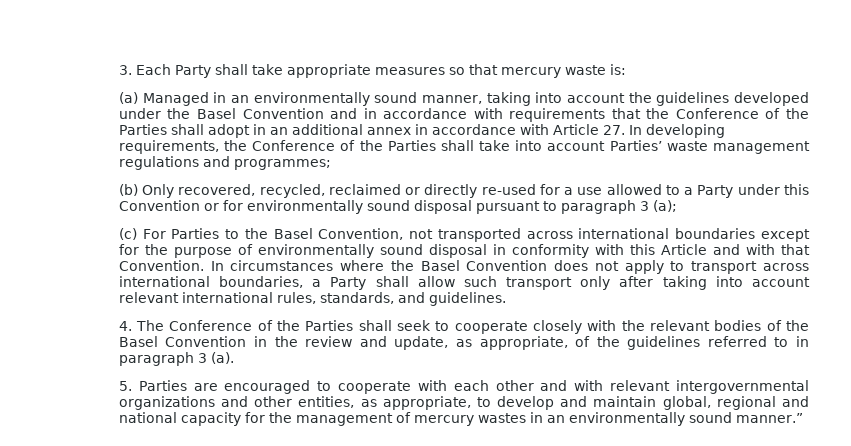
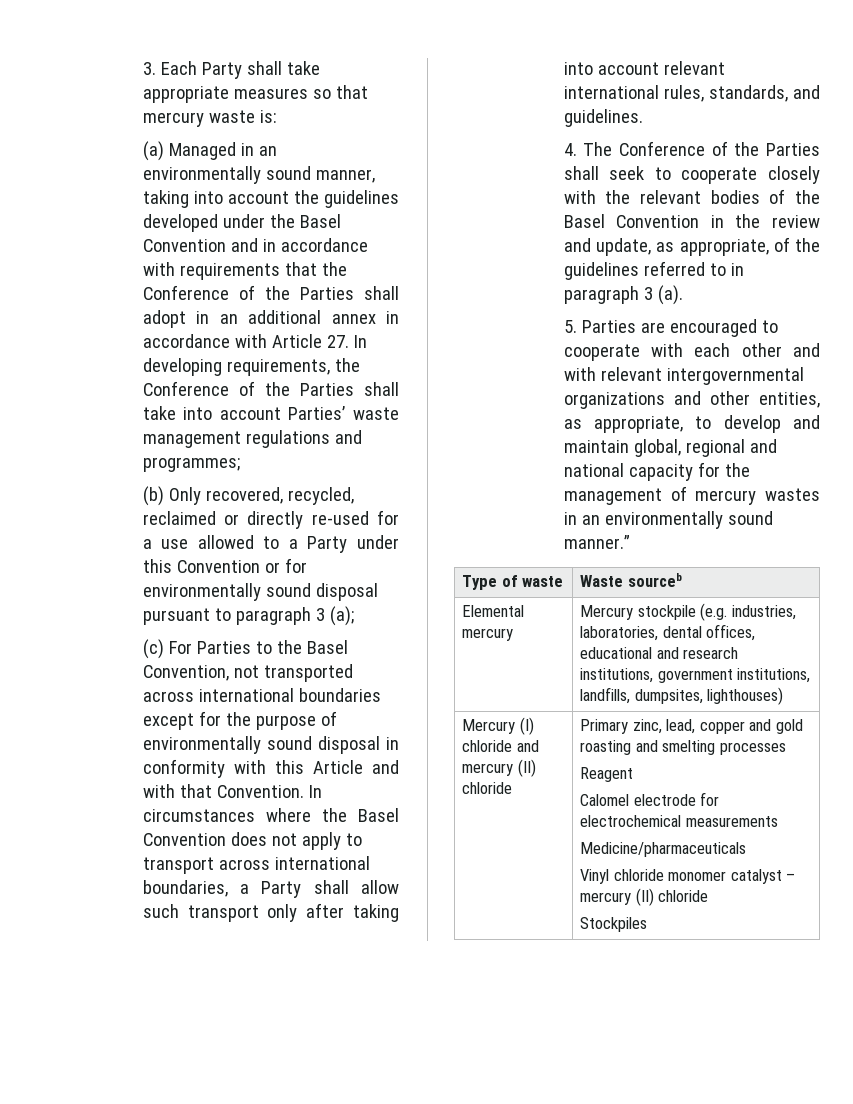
+ Type of waste | Waste sourceb
+ Elemental mercury | Mercury stockpile (e.g. industries, laboratories, dental offices, educational and research institutions, government institutions, landfills, dumpsites, lighthouses)
+ Mercury (I) chloride and mercury (II) chloride | Primary zinc, lead, copper and gold roasting and smelting processes
+ Reagent
+ Calomel electrode for electrochemical measurements
+ Medicine/pharmaceuticals
+ Vinyl chloride monomer catalyst – mercury (II) chloride
+ Stockpiles

